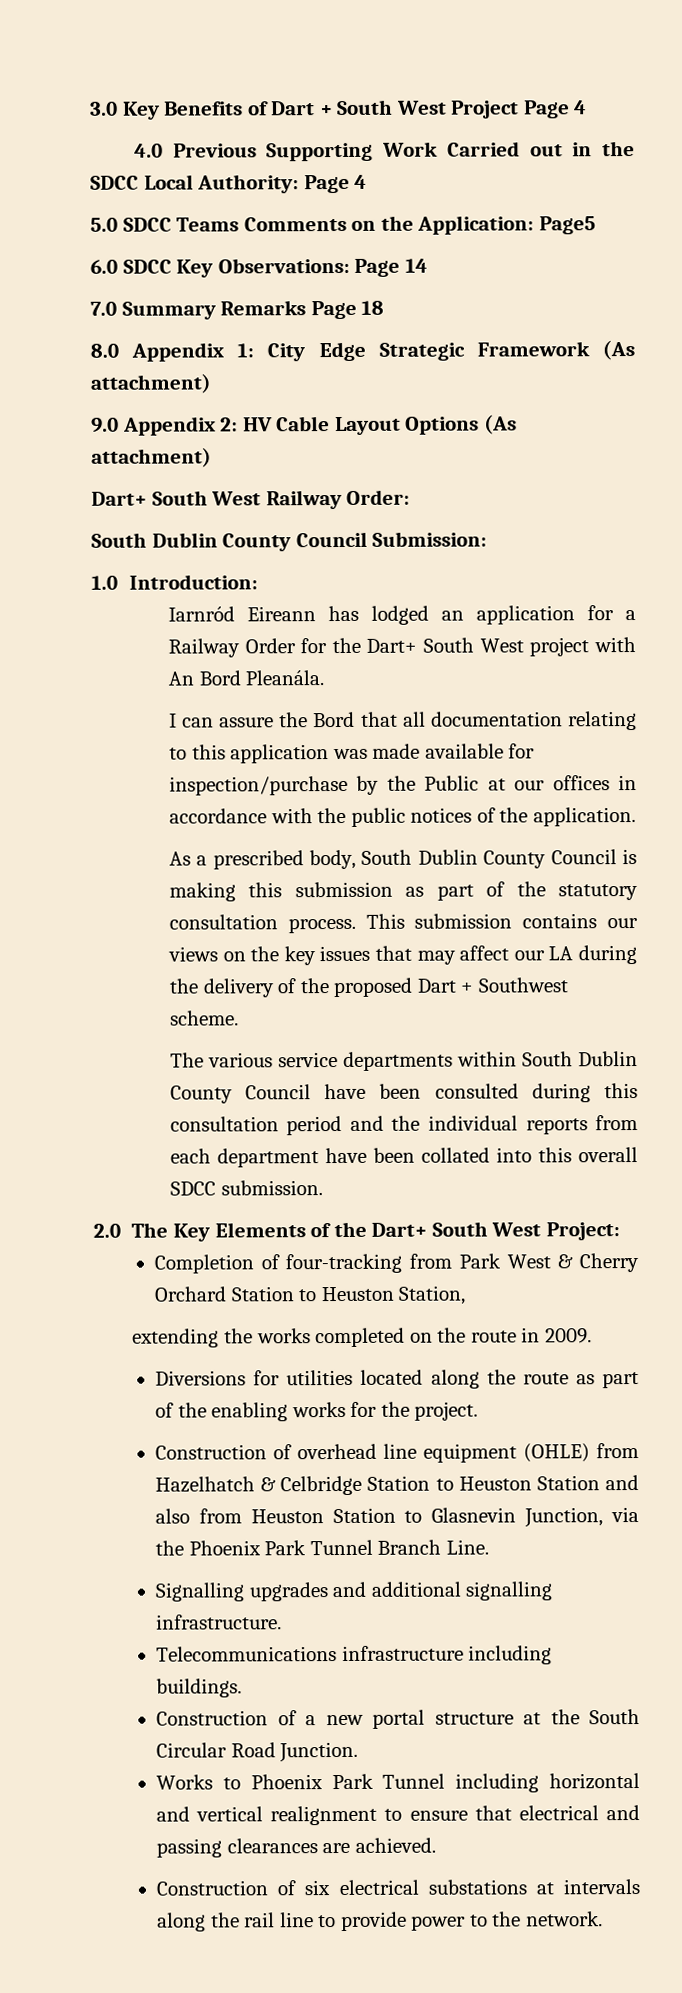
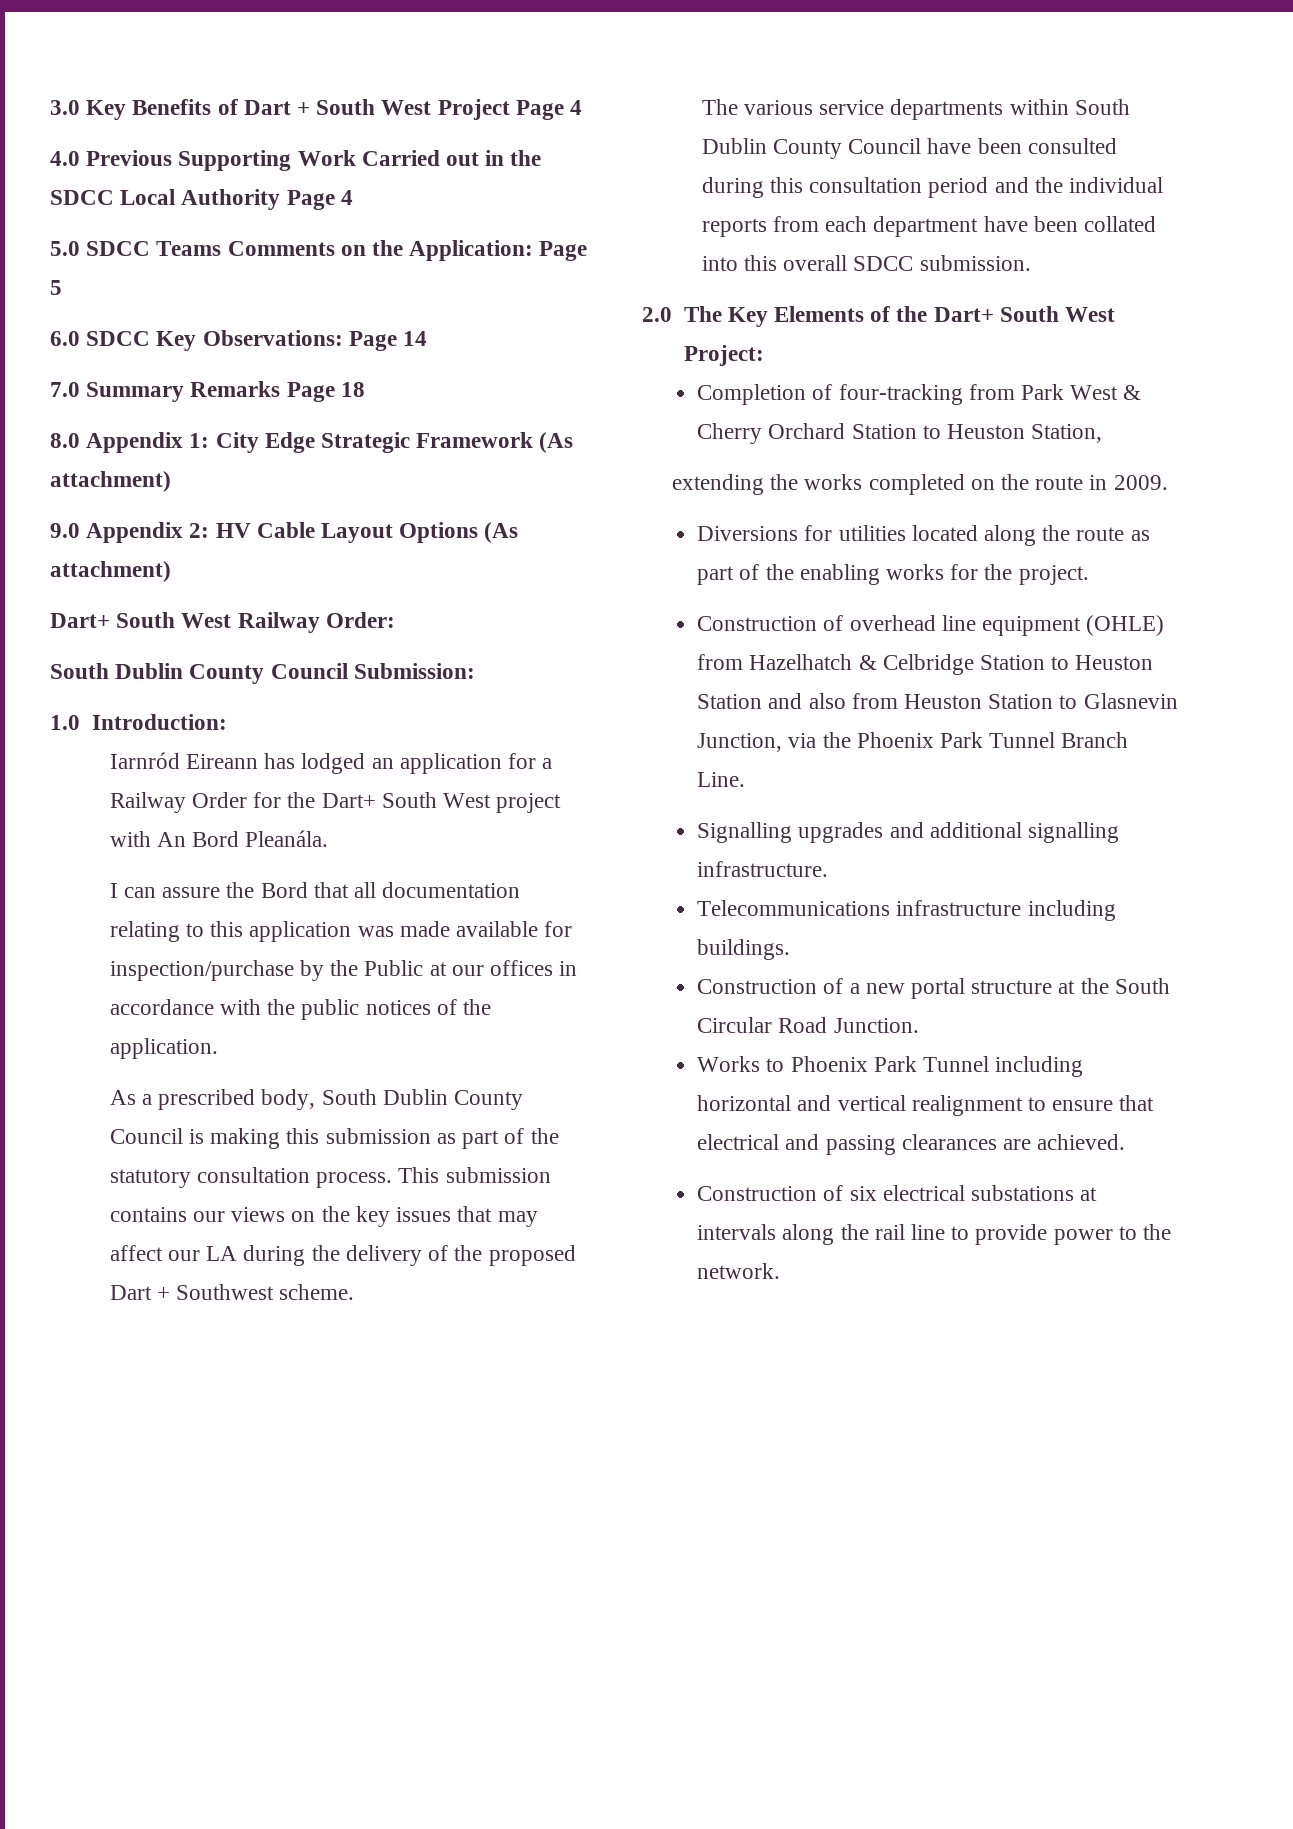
- 4.0 Previous Supporting Work Carried out in the SDCC Local Authority: Page 4
+ 4.0 Previous Supporting Work Carried out in the SDCC Local Authority Page 4
- 5.0 SDCC Teams Comments on the Application: Page5
+ 5.0 SDCC Teams Comments on the Application: Page 5

